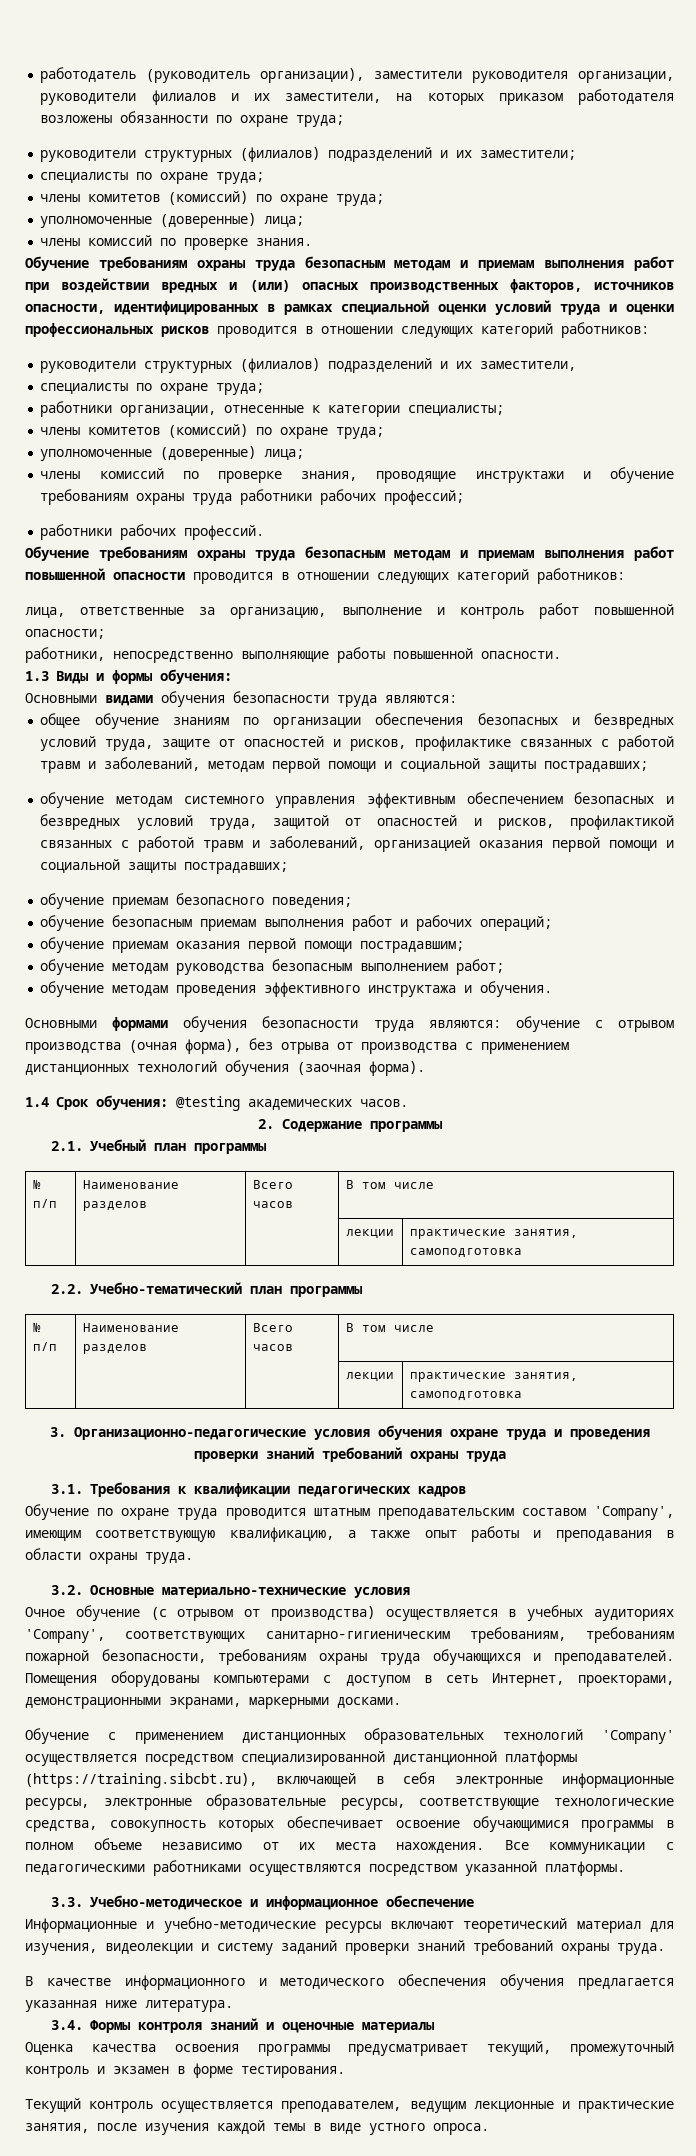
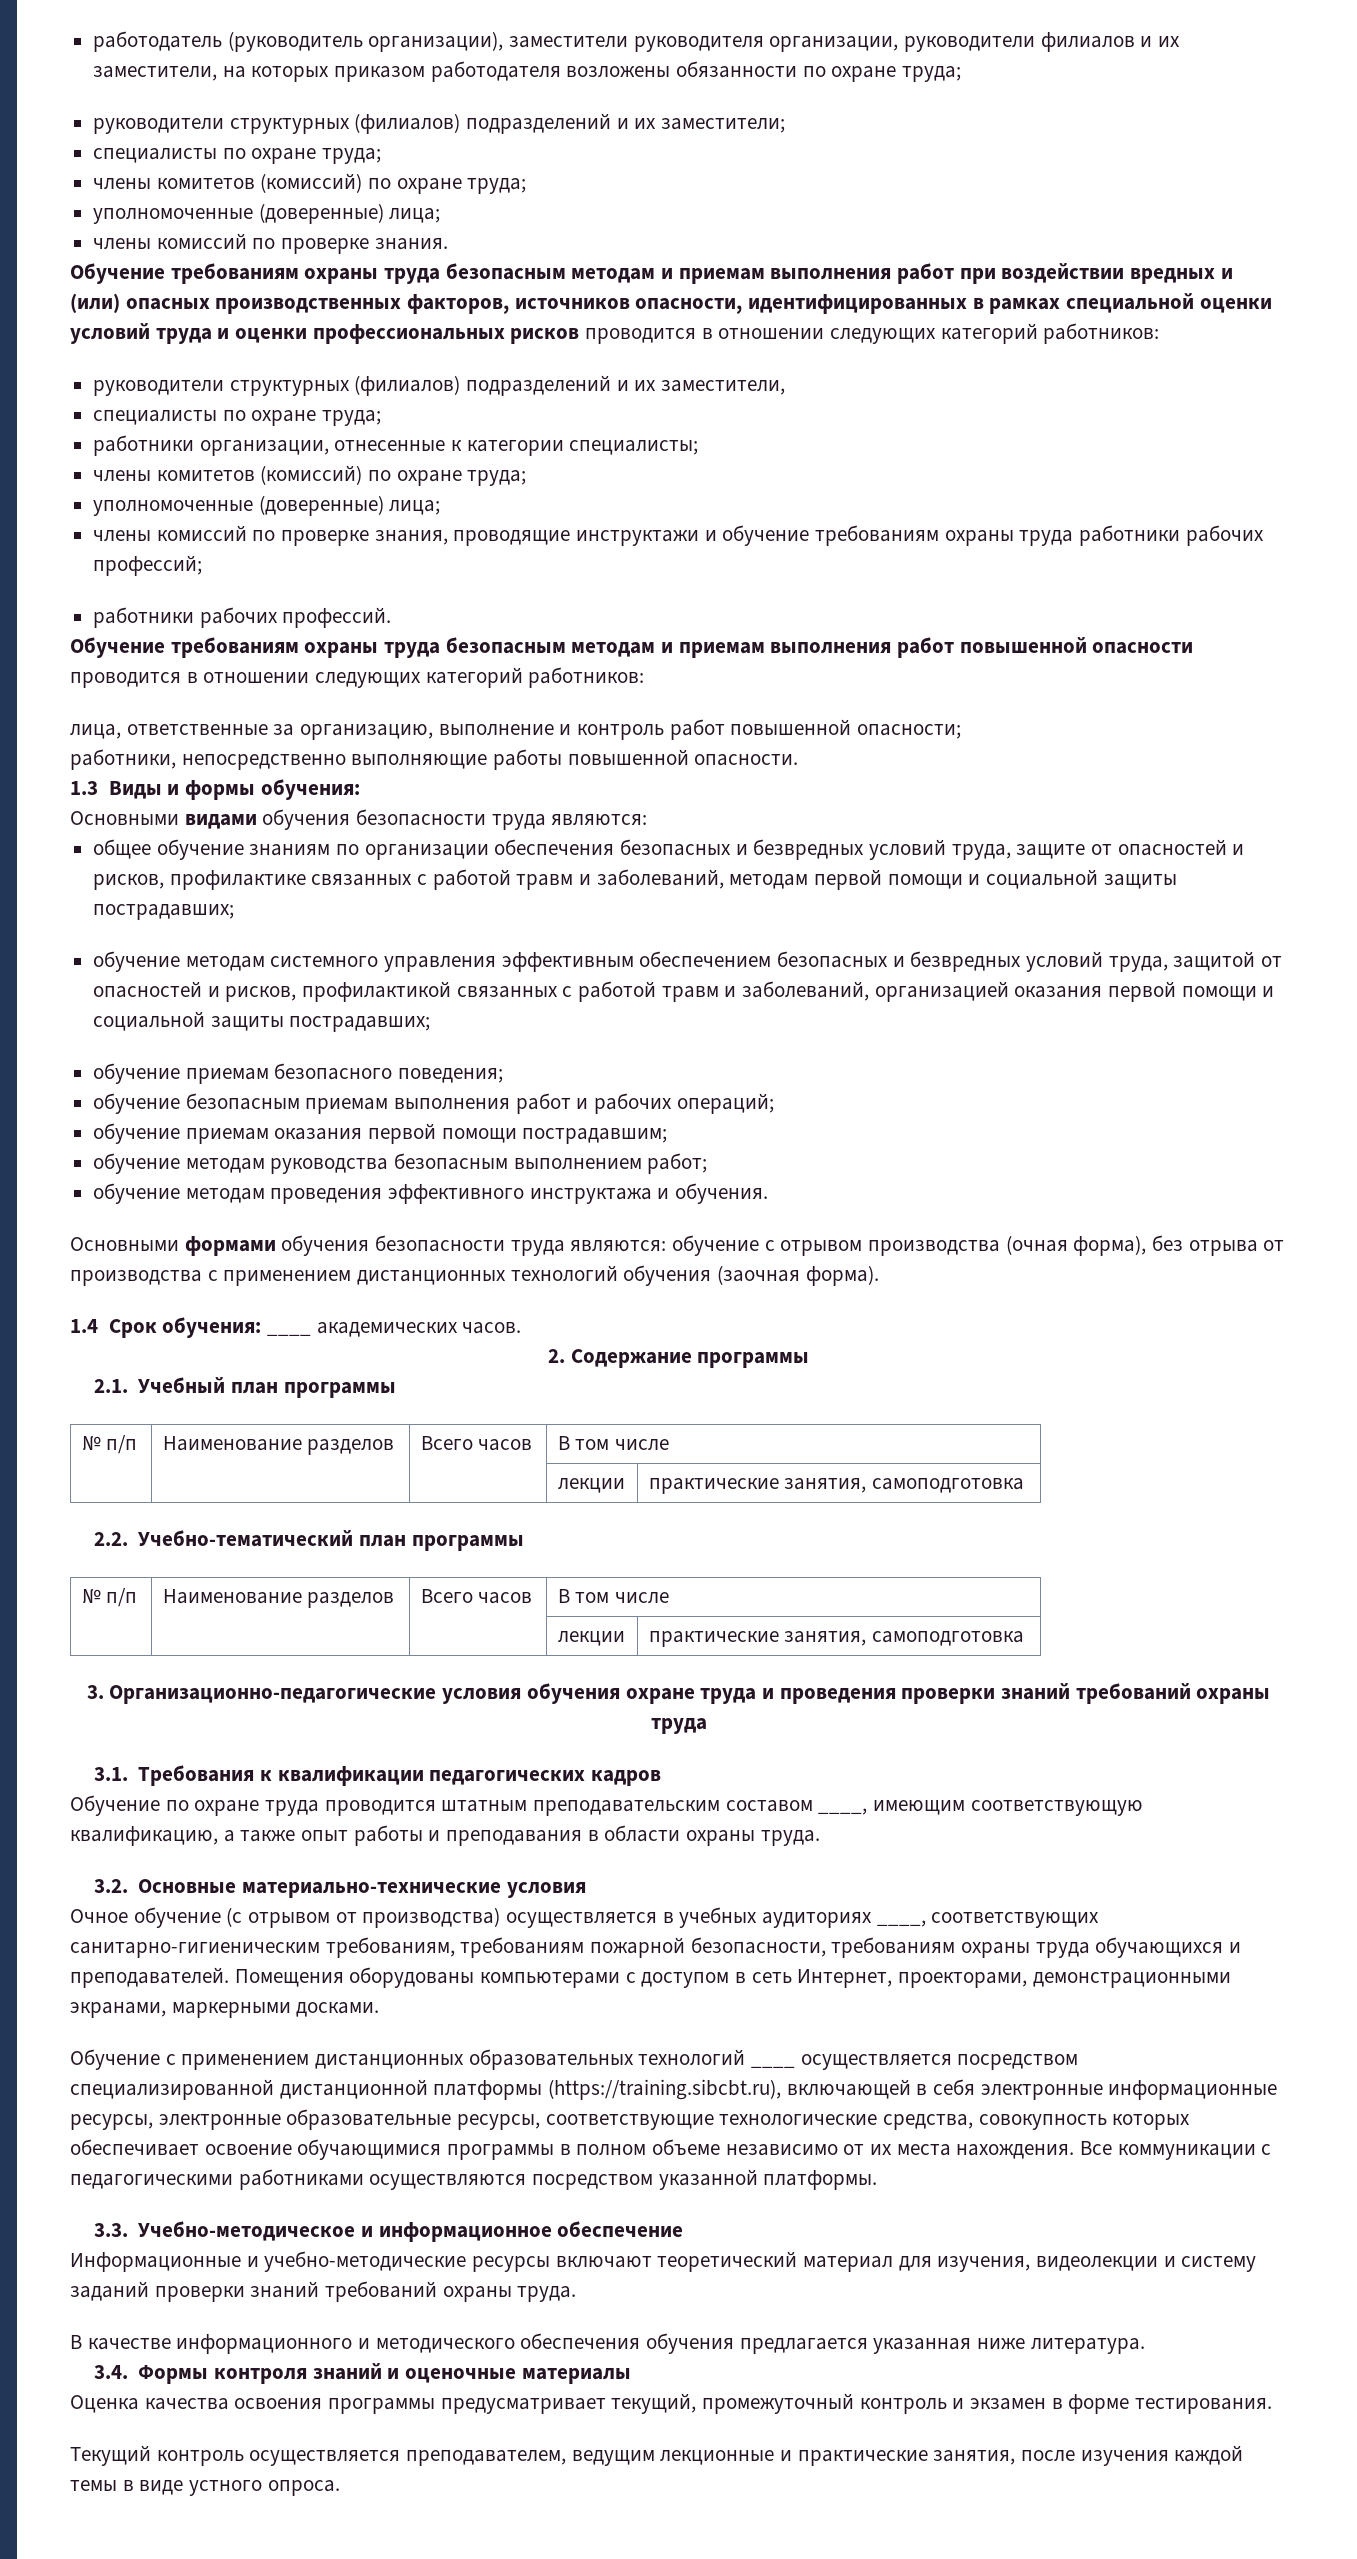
- 1.4 Срок обучения: @testing академических часов.
+ 1.4 Срок обучения: ____ академических часов.
- Обучение по охране труда проводится штатным преподавательским составом 'Company', имеющим соответствующую квалификацию, а также опыт работы и преподавания в области охраны труда.
+ Обучение по охране труда проводится штатным преподавательским составом ____, имеющим соответствующую квалификацию, а также опыт работы и преподавания в области охраны труда.
- Очное обучение (с отрывом от производства) осуществляется в учебных аудиториях 'Company', соответствующих санитарно-гигиеническим требованиям, требованиям пожарной безопасности, требованиям охраны труда обучающихся и преподавателей.
+ Очное обучение (с отрывом от производства) осуществляется в учебных аудиториях ____, соответствующих санитарно-гигиеническим требованиям, требованиям пожарной безопасности, требованиям охраны труда обучающихся и преподавателей.
- Обучение с применением дистанционных образовательных технологий 'Company' осуществляется посредством специализированной дистанционной платформы (https://training.sibcbt.ru), включающей в себя электронные информационные ресурсы, электронные образовательные ресурсы, соответствующие технологические средства, совокупность которых обеспечивает освоение обучающимися программы в полном объеме независимо от их места нахождения.
+ Обучение с применением дистанционных образовательных технологий ____ осуществляется посредством специализированной дистанционной платформы (https://training.sibcbt.ru), включающей в себя электронные информационные ресурсы, электронные образовательные ресурсы, соответствующие технологические средства, совокупность которых обеспечивает освоение обучающимися программы в полном объеме независимо от их места нахождения.

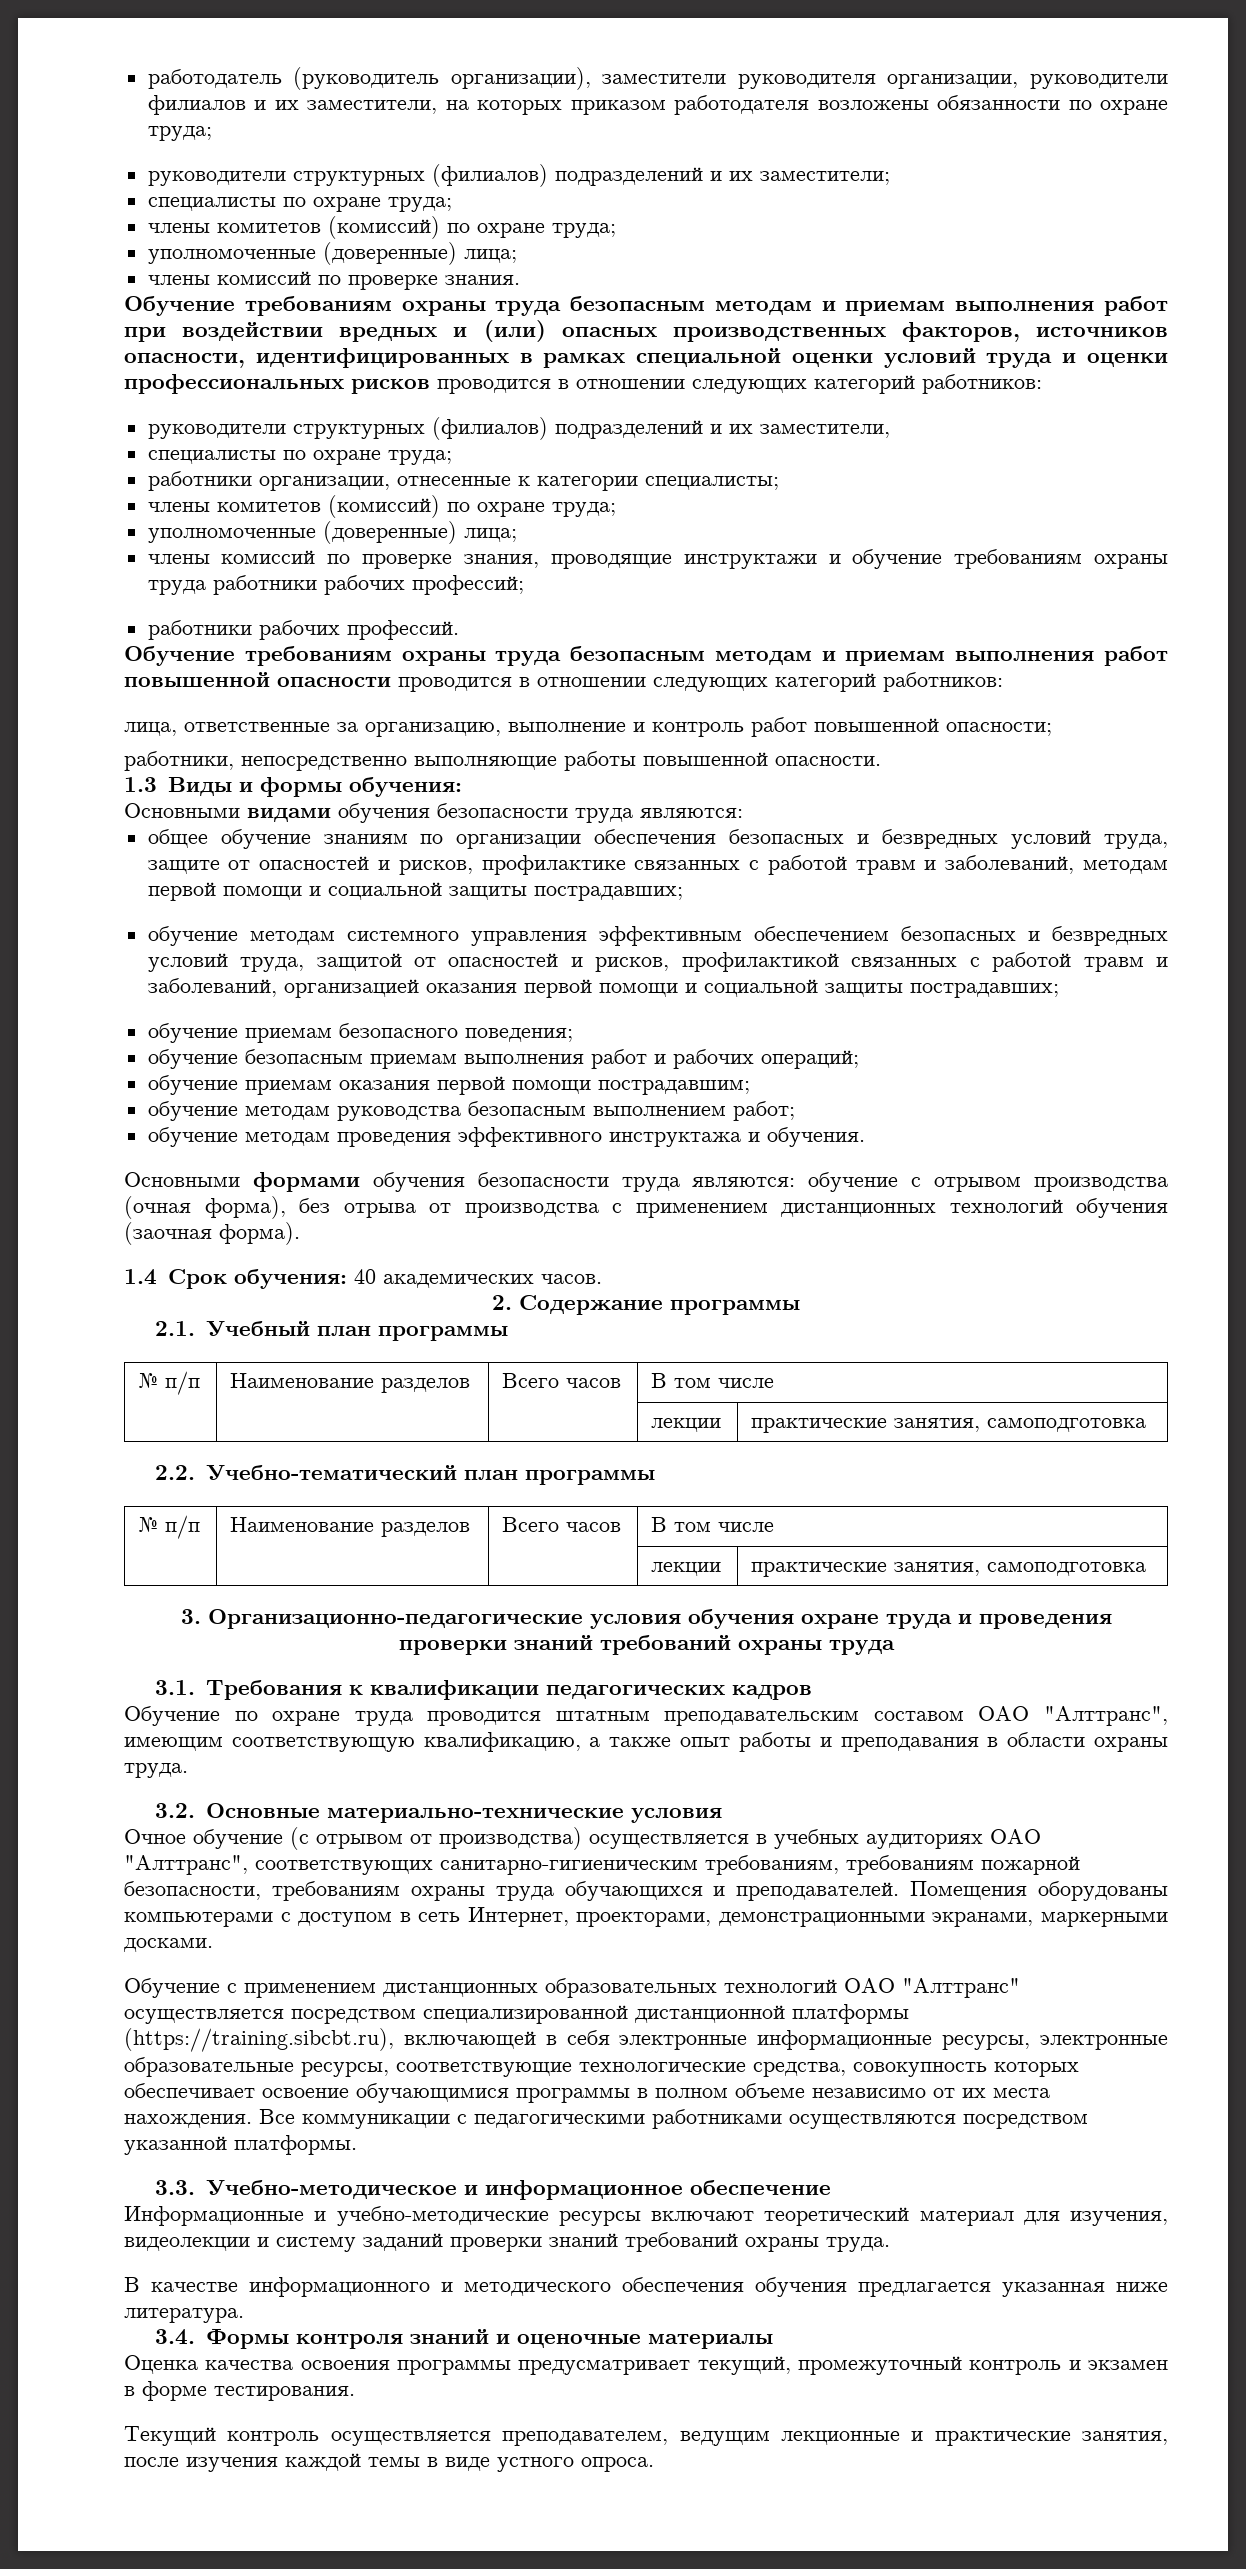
- 1.4 Срок обучения: ____ академических часов.
+ 1.4 Срок обучения: 40 академических часов.
- Обучение по охране труда проводится штатным преподавательским составом ____, имеющим соответствующую квалификацию, а также опыт работы и преподавания в области охраны труда.
+ Обучение по охране труда проводится штатным преподавательским составом ОАО "Алттранс", имеющим соответствующую квалификацию, а также опыт работы и преподавания в области охраны труда.
- Очное обучение (с отрывом от производства) осуществляется в учебных аудиториях ____, соответствующих санитарно-гигиеническим требованиям, требованиям пожарной безопасности, требованиям охраны труда обучающихся и преподавателей.
+ Очное обучение (с отрывом от производства) осуществляется в учебных аудиториях ОАО "Алттранс", соответствующих санитарно-гигиеническим требованиям, требованиям пожарной безопасности, требованиям охраны труда обучающихся и преподавателей.
- Обучение с применением дистанционных образовательных технологий ____ осуществляется посредством специализированной дистанционной платформы (https://training.sibcbt.ru), включающей в себя электронные информационные ресурсы, электронные образовательные ресурсы, соответствующие технологические средства, совокупность которых обеспечивает освоение обучающимися программы в полном объеме независимо от их места нахождения.
+ Обучение с применением дистанционных образовательных технологий ОАО "Алттранс" осуществляется посредством специализированной дистанционной платформы (https://training.sibcbt.ru), включающей в себя электронные информационные ресурсы, электронные образовательные ресурсы, соответствующие технологические средства, совокупность которых обеспечивает освоение обучающимися программы в полном объеме независимо от их места нахождения.

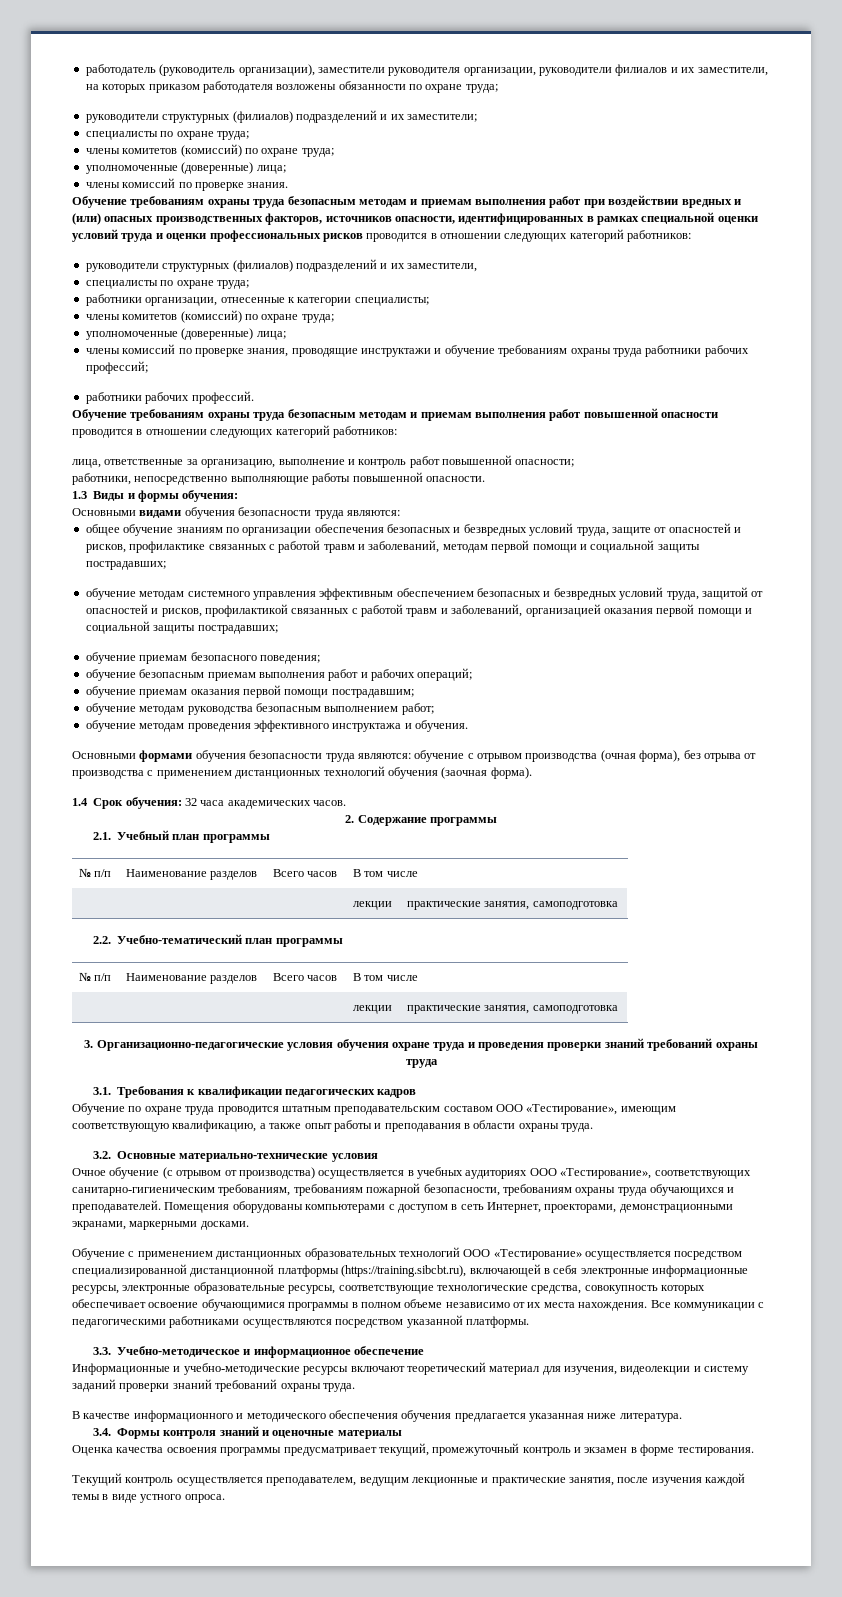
- 1.4 Срок обучения: 40 академических часов.
+ 1.4 Срок обучения: 32 часа академических часов.
- Обучение по охране труда проводится штатным преподавательским составом ОАО "Алттранс", имеющим соответствующую квалификацию, а также опыт работы и преподавания в области охраны труда.
+ Обучение по охране труда проводится штатным преподавательским составом ООО «Тестирование», имеющим соответствующую квалификацию, а также опыт работы и преподавания в области охраны труда.
- Очное обучение (с отрывом от производства) осуществляется в учебных аудиториях ОАО "Алттранс", соответствующих санитарно-гигиеническим требованиям, требованиям пожарной безопасности, требованиям охраны труда обучающихся и преподавателей.
+ Очное обучение (с отрывом от производства) осуществляется в учебных аудиториях ООО «Тестирование», соответствующих санитарно-гигиеническим требованиям, требованиям пожарной безопасности, требованиям охраны труда обучающихся и преподавателей.
- Обучение с применением дистанционных образовательных технологий ОАО "Алттранс" осуществляется посредством специализированной дистанционной платформы (https://training.sibcbt.ru), включающей в себя электронные информационные ресурсы, электронные образовательные ресурсы, соответствующие технологические средства, совокупность которых обеспечивает освоение обучающимися программы в полном объеме независимо от их места нахождения.
+ Обучение с применением дистанционных образовательных технологий ООО «Тестирование» осуществляется посредством специализированной дистанционной платформы (https://training.sibcbt.ru), включающей в себя электронные информационные ресурсы, электронные образовательные ресурсы, соответствующие технологические средства, совокупность которых обеспечивает освоение обучающимися программы в полном объеме независимо от их места нахождения.

